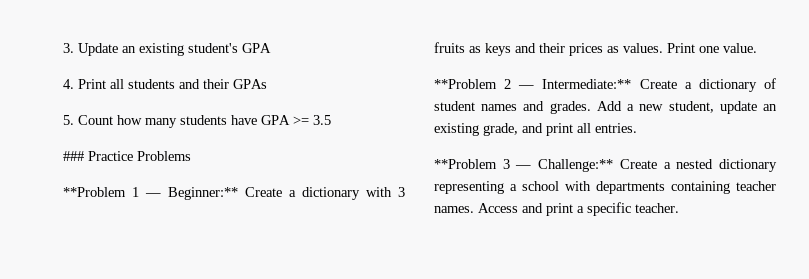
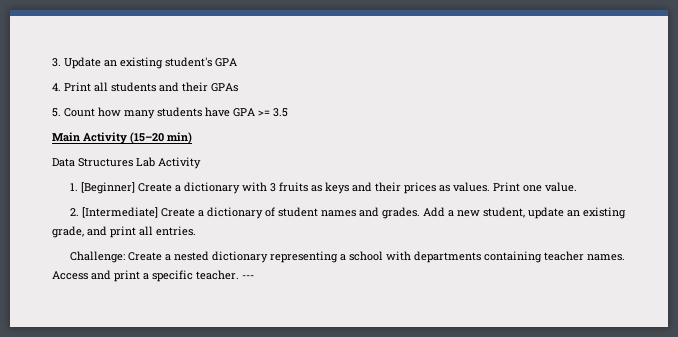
- ### Practice Problems
- **Problem 1 — Beginner:** Create a dictionary with 3 fruits as keys and their prices as values.
+ Main Activity (15–20 min)
+ Data Structures Lab Activity
+ 1. [Beginner] Create a dictionary with 3 fruits as keys and their prices as values.
- **Problem 2 — Intermediate:** Create a dictionary of student names and grades.
+ 2. [Intermediate] Create a dictionary of student names and grades.
- **Problem 3 — Challenge:** Create a nested dictionary representing a school with departments containing teacher names.
+ Challenge: Create a nested dictionary representing a school with departments containing teacher names.
+ ---

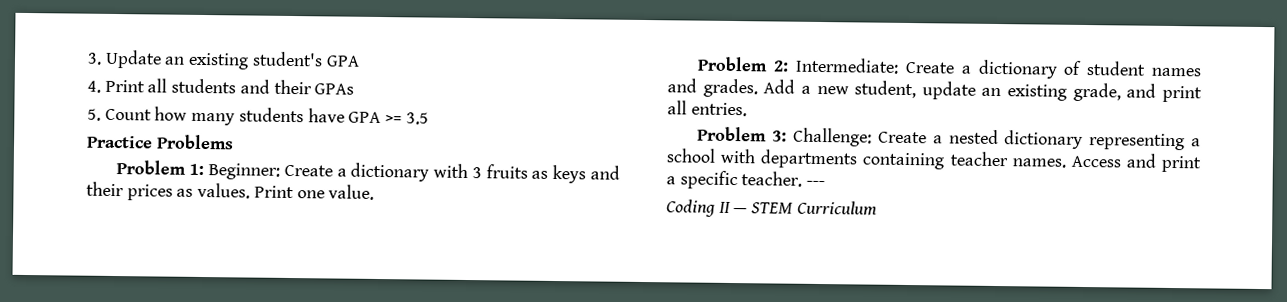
- Main Activity (15–20 min)
- Data Structures Lab Activity
- 1. [Beginner] Create a dictionary with 3 fruits as keys and their prices as values.
+ Practice Problems
+ Problem 1: Beginner: Create a dictionary with 3 fruits as keys and their prices as values.
- 2. [Intermediate] Create a dictionary of student names and grades.
+ Problem 2: Intermediate: Create a dictionary of student names and grades.
- Challenge: Create a nested dictionary representing a school with departments containing teacher names.
+ Problem 3: Challenge: Create a nested dictionary representing a school with departments containing teacher names.
+ Coding II — STEM Curriculum

